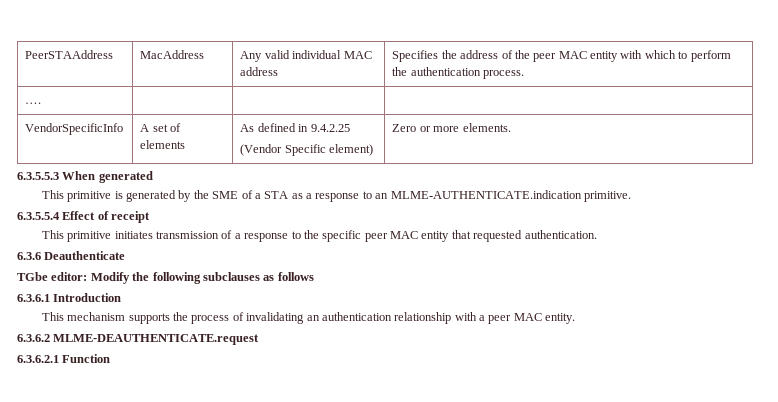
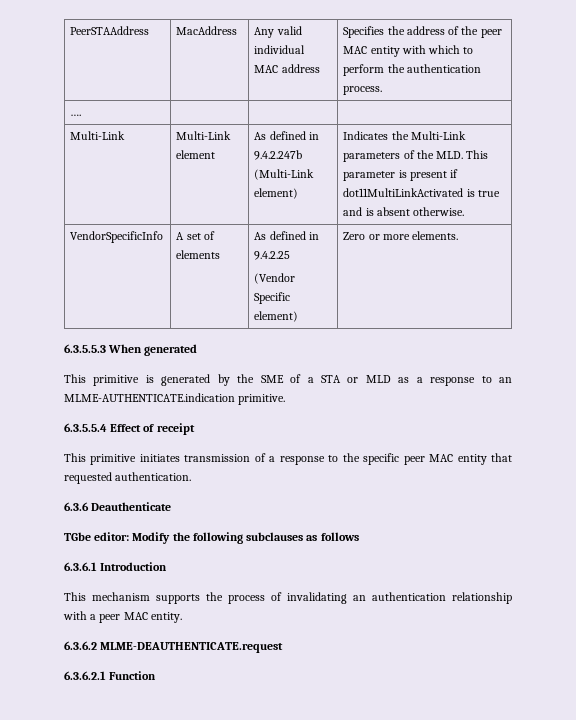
+ Multi-Link | Multi-Link element | As defined in 9.4.2.247b (Multi-Link element) | Indicates the Multi-Link parameters of the MLD. This parameter is present if dot11MultiLinkActivated is true and is absent otherwise.
- This primitive is generated by the SME of a STA as a response to an MLME-AUTHENTICATE.indication primitive.
+ This primitive is generated by the SME of a STA or MLD as a response to an MLME-AUTHENTICATE.indication primitive.

